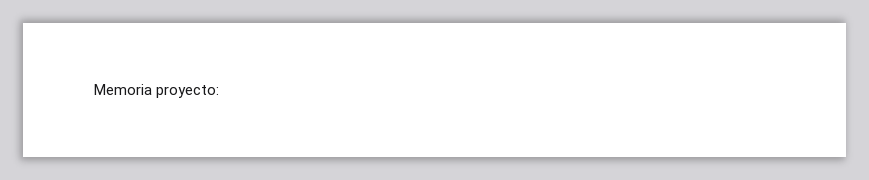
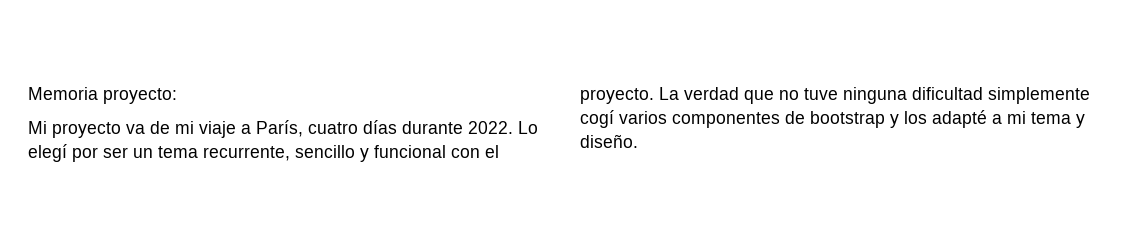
+ Mi proyecto va de mi viaje a París, cuatro días durante 2022. Lo elegí por ser un tema recurrente, sencillo y funcional con el proyecto. La verdad que no tuve ninguna dificultad simplemente cogí varios componentes de bootstrap y los adapté a mi tema y diseño.

